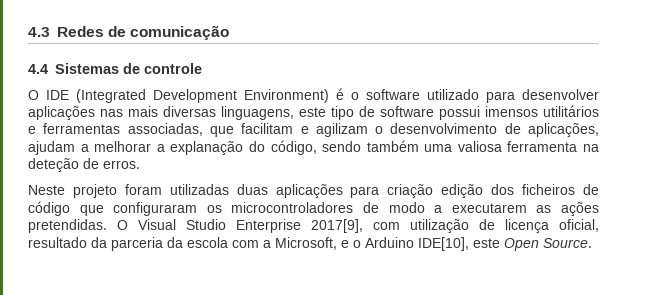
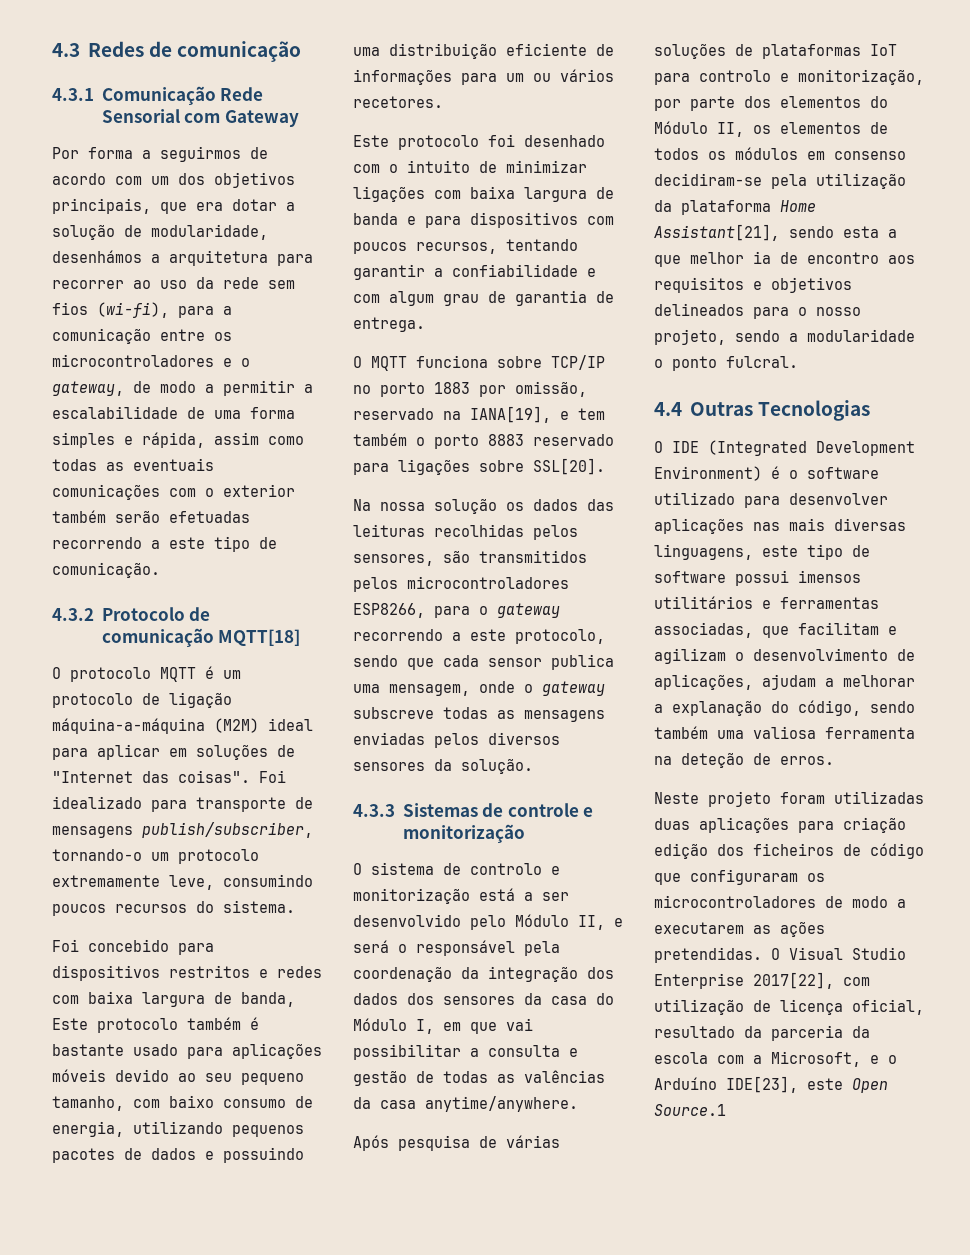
- 4.4 Sistemas de controle
+ 4.3.1 Comunicação Rede Sensorial com Gateway
+ Por forma a seguirmos de acordo com um dos objetivos principais, que era dotar a solução de modularidade, desenhámos a arquitetura para recorrer ao uso da rede sem fios (wi-fi), para a comunicação entre os microcontroladores e o gateway, de modo a permitir a escalabilidade de uma forma simples e rápida, assim como todas as eventuais comunicações com o exterior também serão efetuadas recorrendo a este tipo de comunicação.
+ 4.3.2 Protocolo de comunicação MQTT[18]
+ O protocolo MQTT é um protocolo de ligação máquina-a-máquina (M2M) ideal para aplicar em soluções de "Internet das coisas". Foi idealizado para transporte de mensagens publish/subscriber, tornando-o um protocolo extremamente leve, consumindo poucos recursos do sistema.
+ Foi concebido para dispositivos restritos e redes com baixa largura de banda, Este protocolo também é bastante usado para aplicações móveis devido ao seu pequeno tamanho, com baixo consumo de energia, utilizando pequenos pacotes de dados e possuindo uma distribuição eficiente de informações para um ou vários recetores.
+ Este protocolo foi desenhado com o intuito de minimizar ligações com baixa largura de banda e para dispositivos com poucos recursos, tentando garantir a confiabilidade e com algum grau de garantia de entrega.
+ O MQTT funciona sobre TCP/IP no porto 1883 por omissão, reservado na IANA[19], e tem também o porto 8883 reservado para ligações sobre SSL[20].
+ Na nossa solução os dados das leituras recolhidas pelos sensores, são transmitidos pelos microcontroladores ESP8266, para o gateway recorrendo a este protocolo, sendo que cada sensor publica uma mensagem, onde o gateway subscreve todas as mensagens enviadas pelos diversos sensores da solução.
+ 4.3.3 Sistemas de controle e monitorização
+ O sistema de controlo e monitorização está a ser desenvolvido pelo Módulo II, e será o responsável pela coordenação da integração dos dados dos sensores da casa do Módulo I, em que vai possibilitar a consulta e gestão de todas as valências da casa anytime/anywhere.
+ Após pesquisa de várias soluções de plataformas IoT para controlo e monitorização, por parte dos elementos do Módulo II, os elementos de todos os módulos em consenso decidiram-se pela utilização da plataforma Home Assistant[21], sendo esta a que melhor ia de encontro aos requisitos e objetivos delineados para o nosso projeto, sendo a modularidade o ponto fulcral.
+ 4.4 Outras Tecnologias
- O Visual Studio Enterprise 2017[9], com utilização de licença oficial, resultado da parceria da escola com a Microsoft, e o Arduino IDE[10], este Open Source.
+ O Visual Studio Enterprise 2017[22], com utilização de licença oficial, resultado da parceria da escola com a Microsoft, e o Arduíno IDE[23], este Open Source.1

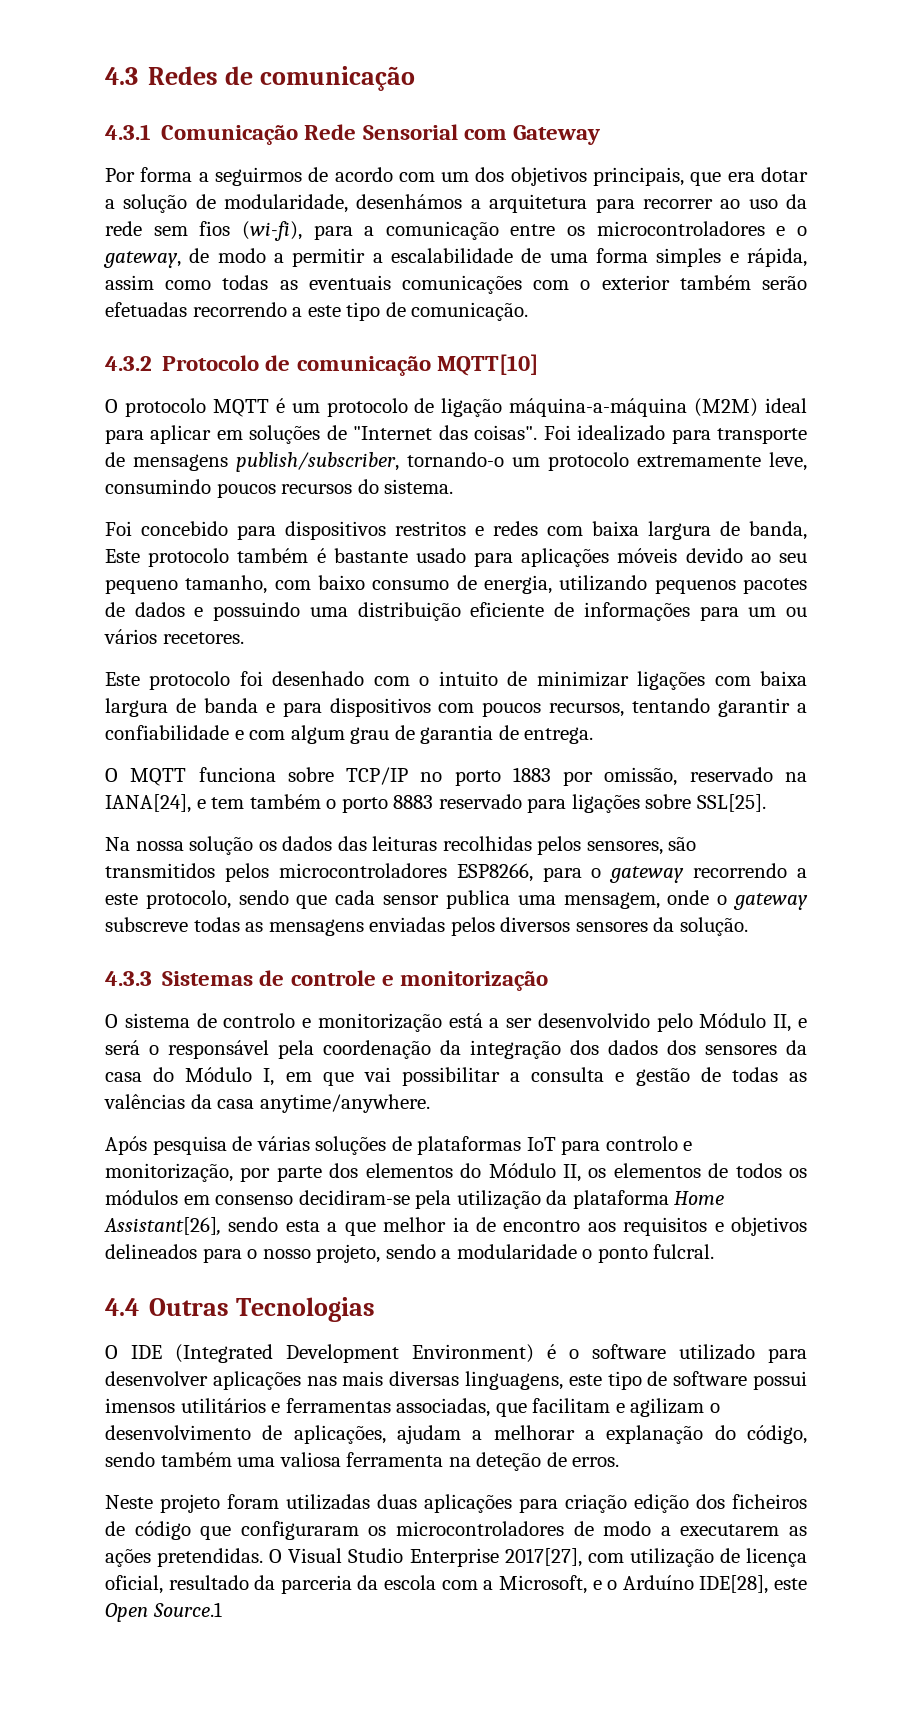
- 4.3.2 Protocolo de comunicação MQTT[18]
+ 4.3.2 Protocolo de comunicação MQTT[10]
- O MQTT funciona sobre TCP/IP no porto 1883 por omissão, reservado na IANA[19], e tem também o porto 8883 reservado para ligações sobre SSL[20].
+ O MQTT funciona sobre TCP/IP no porto 1883 por omissão, reservado na IANA[24], e tem também o porto 8883 reservado para ligações sobre SSL[25].
- Após pesquisa de várias soluções de plataformas IoT para controlo e monitorização, por parte dos elementos do Módulo II, os elementos de todos os módulos em consenso decidiram-se pela utilização da plataforma Home Assistant[21], sendo esta a que melhor ia de encontro aos requisitos e objetivos delineados para o nosso projeto, sendo a modularidade o ponto fulcral.
+ Após pesquisa de várias soluções de plataformas IoT para controlo e monitorização, por parte dos elementos do Módulo II, os elementos de todos os módulos em consenso decidiram-se pela utilização da plataforma Home Assistant[26], sendo esta a que melhor ia de encontro aos requisitos e objetivos delineados para o nosso projeto, sendo a modularidade o ponto fulcral.
- O Visual Studio Enterprise 2017[22], com utilização de licença oficial, resultado da parceria da escola com a Microsoft, e o Arduíno IDE[23], este Open Source.1
+ O Visual Studio Enterprise 2017[27], com utilização de licença oficial, resultado da parceria da escola com a Microsoft, e o Arduíno IDE[28], este Open Source.1

